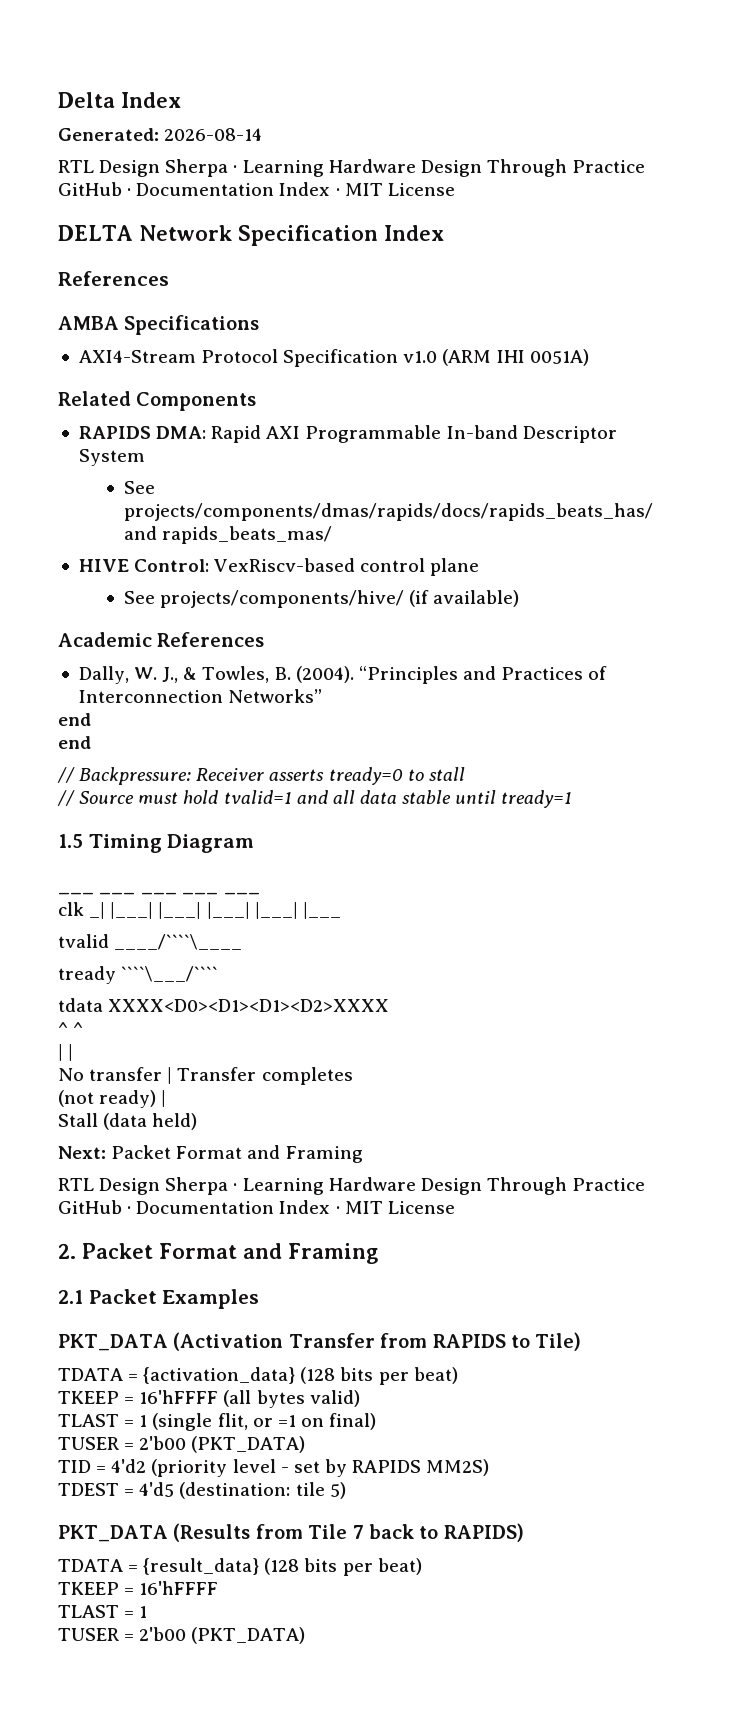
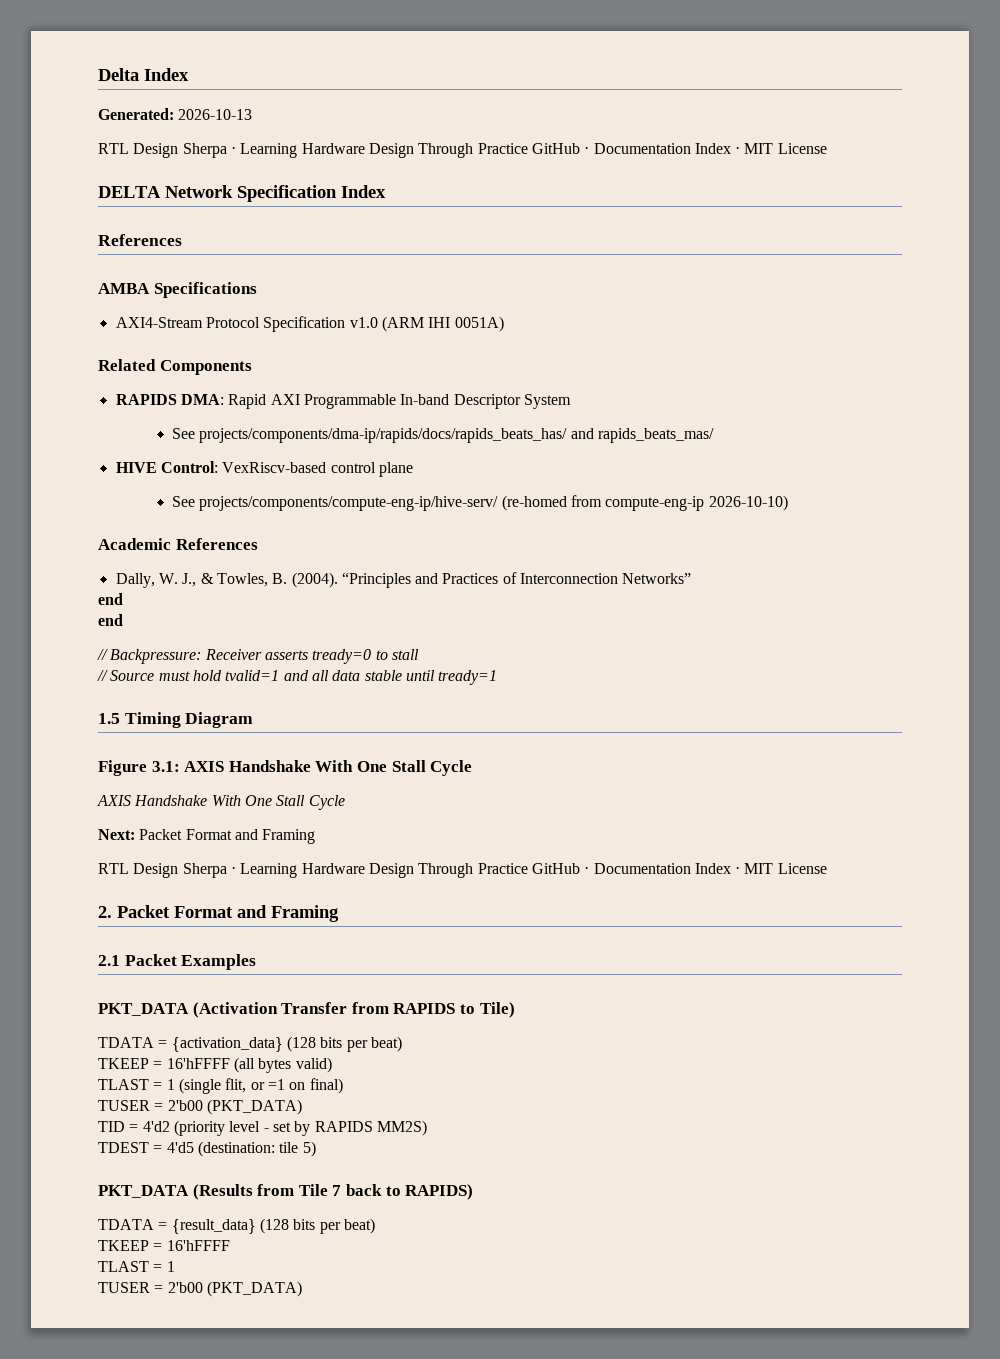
- Generated: 2026-08-14
+ Generated: 2026-10-13
- See projects/components/dmas/rapids/docs/rapids_beats_has/ and rapids_beats_mas/
+ See projects/components/dma-ip/rapids/docs/rapids_beats_has/ and rapids_beats_mas/
- See projects/components/hive/ (if available)
+ See projects/components/compute-eng-ip/hive-serv/ (re-homed from compute-eng-ip 2026-10-10)
- ___ ___ ___ ___ ___
- clk _| |___| |___| |___| |___| |___
- tvalid ____/````\____
- tready ````\___/````
- tdata XXXX<D0><D1><D1><D2>XXXX
- ^ ^
- | |
- No transfer | Transfer completes
- (not ready) |
- Stall (data held)
+ Figure 3.1: AXIS Handshake With One Stall Cycle
+ AXIS Handshake With One Stall Cycle

